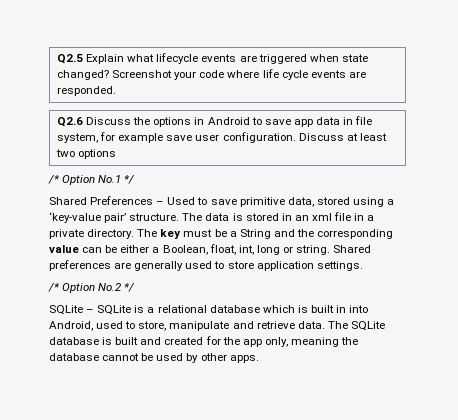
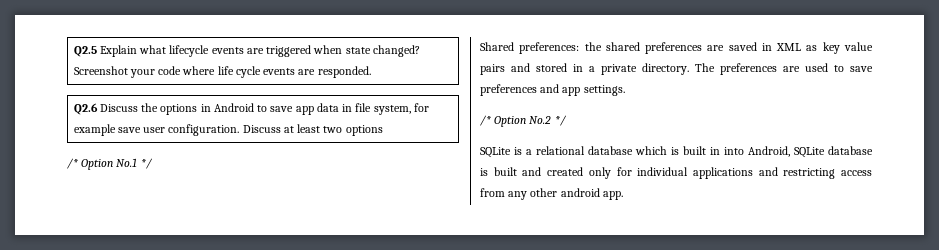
- Shared Preferences – Used to save primitive data, stored using a ‘key-value pair’ structure. The data is stored in an xml file in a private directory.
+ Shared preferences: the shared preferences are saved in XML as key value pairs and stored in a private directory.
- The key must be a String and the corresponding value can be either a Boolean, float, int, long or string. Shared preferences are generally used to store application settings.
+ The preferences are used to save preferences and app settings.
- SQLite – SQLite is a relational database which is built in into Android, used to store, manipulate and retrieve data. The SQLite database is built and created for the app only, meaning the database cannot be used by other apps.
+ SQLite is a relational database which is built in into Android, SQLite database is built and created only for individual applications and restricting access from any other android app.

